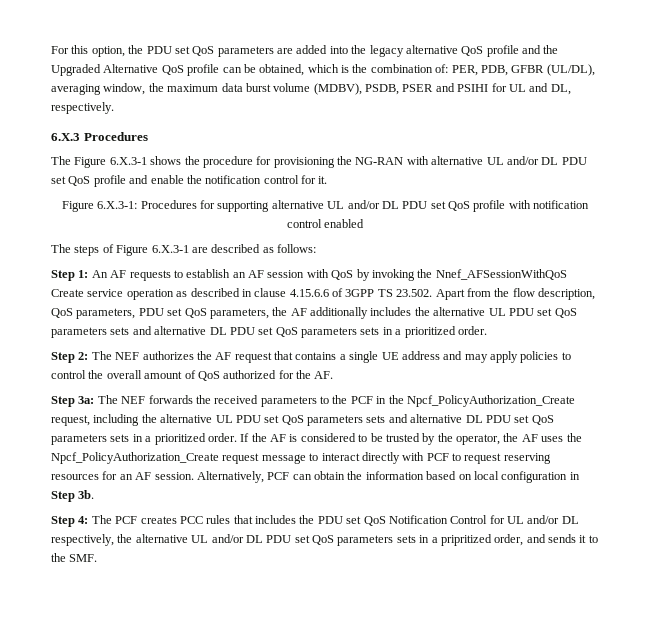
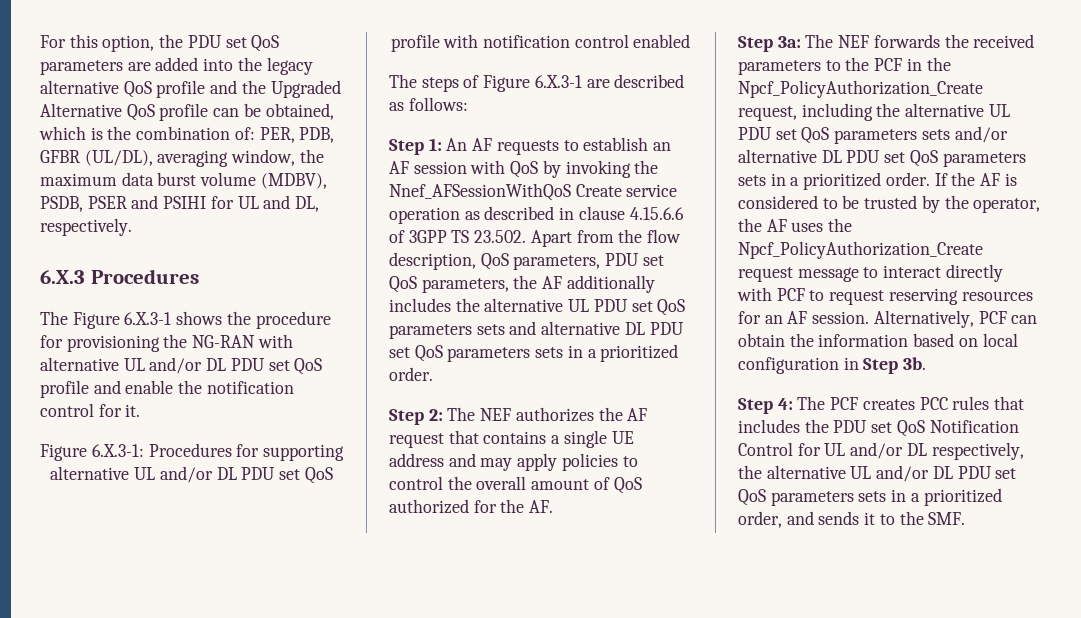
- Step 3a: The NEF forwards the received parameters to the PCF in the Npcf_PolicyAuthorization_Create request, including the alternative UL PDU set QoS parameters sets and alternative DL PDU set QoS parameters sets in a prioritized order.
+ Step 3a: The NEF forwards the received parameters to the PCF in the Npcf_PolicyAuthorization_Create request, including the alternative UL PDU set QoS parameters sets and/or alternative DL PDU set QoS parameters sets in a prioritized order.
- Step 4: The PCF creates PCC rules that includes the PDU set QoS Notification Control for UL and/or DL respectively, the alternative UL and/or DL PDU set QoS parameters sets in a pripritized order, and sends it to the SMF.
+ Step 4: The PCF creates PCC rules that includes the PDU set QoS Notification Control for UL and/or DL respectively, the alternative UL and/or DL PDU set QoS parameters sets in a prioritized order, and sends it to the SMF.

